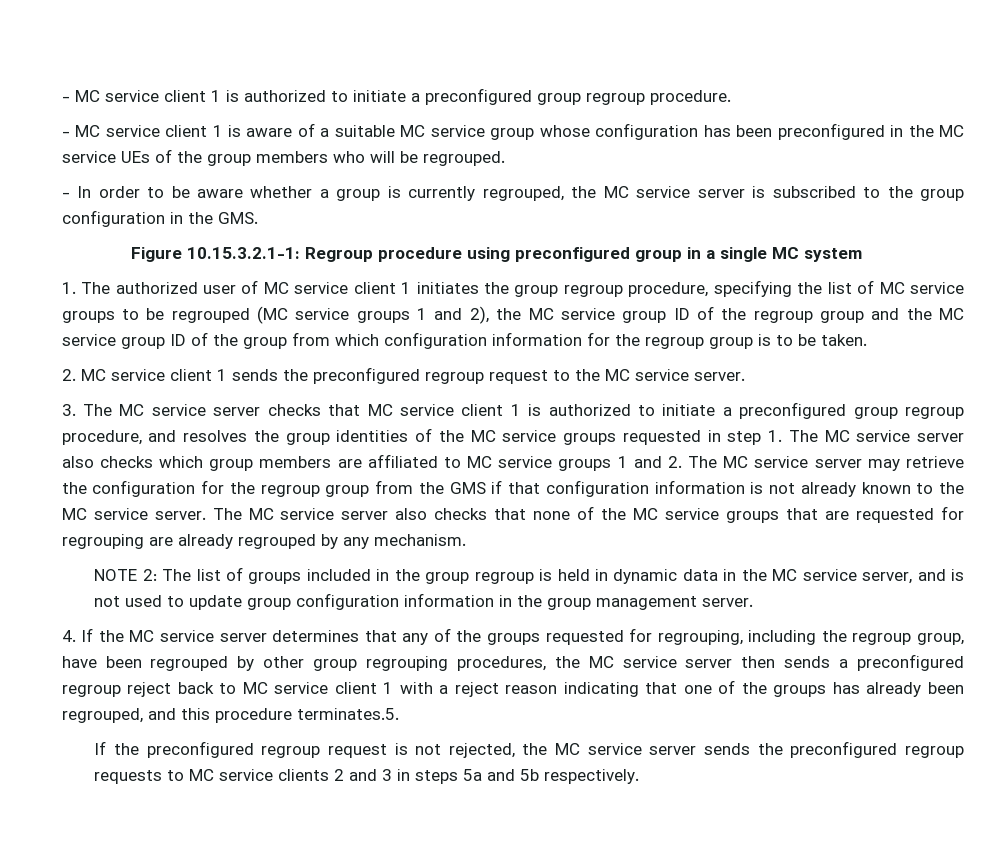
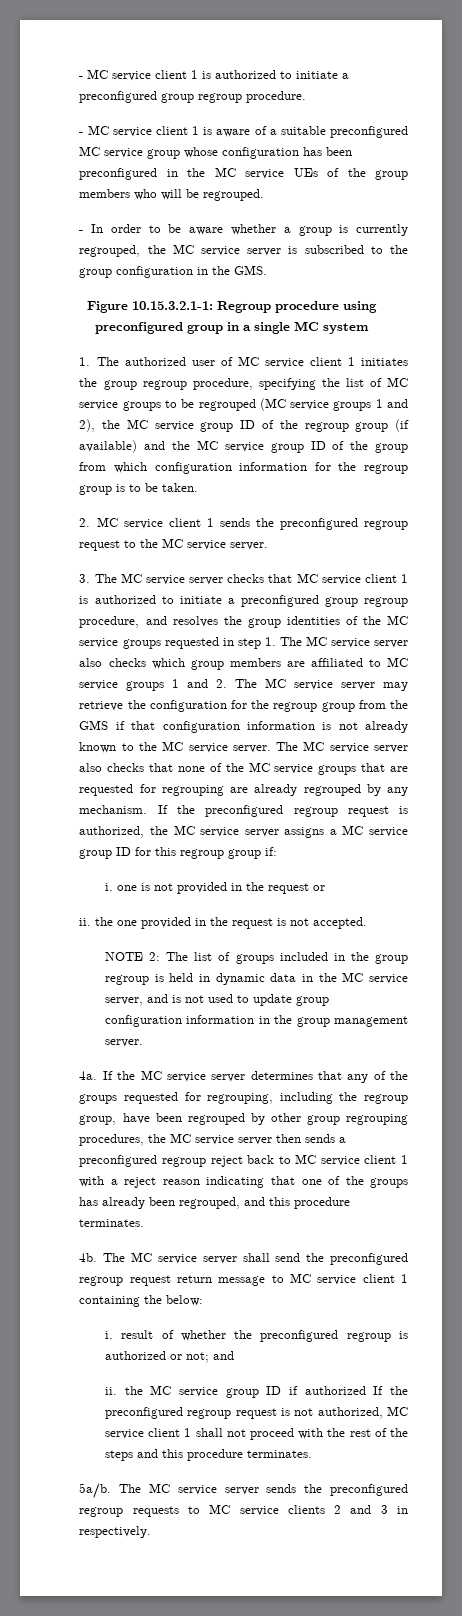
- - MC service client 1 is aware of a suitable MC service group whose configuration has been preconfigured in the MC service UEs of the group members who will be regrouped.
+ - MC service client 1 is aware of a suitable preconfigured MC service group whose configuration has been preconfigured in the MC service UEs of the group members who will be regrouped.
- 1. The authorized user of MC service client 1 initiates the group regroup procedure, specifying the list of MC service groups to be regrouped (MC service groups 1 and 2), the MC service group ID of the regroup group and the MC service group ID of the group from which configuration information for the regroup group is to be taken.
+ 1. The authorized user of MC service client 1 initiates the group regroup procedure, specifying the list of MC service groups to be regrouped (MC service groups 1 and 2), the MC service group ID of the regroup group (if available) and the MC service group ID of the group from which configuration information for the regroup group is to be taken.
+ If the preconfigured regroup request is authorized, the MC service server assigns a MC service group ID for this regroup group if:
+ i. one is not provided in the request or
+ ii. the one provided in the request is not accepted.
- 4. If the MC service server determines that any of the groups requested for regrouping, including the regroup group, have been regrouped by other group regrouping procedures, the MC service server then sends a preconfigured regroup reject back to MC service client 1 with a reject reason indicating that one of the groups has already been regrouped, and this procedure terminates.5.
- If the preconfigured regroup request is not rejected, the MC service server sends the preconfigured regroup requests to MC service clients 2 and 3 in steps 5a and 5b respectively.
+ 4a. If the MC service server determines that any of the groups requested for regrouping, including the regroup group, have been regrouped by other group regrouping procedures, the MC service server then sends a preconfigured regroup reject back to MC service client 1 with a reject reason indicating that one of the groups has already been regrouped, and this procedure terminates.
+ 4b. The MC service server shall send the preconfigured regroup request return message to MC service client 1 containing the below:
+ i. result of whether the preconfigured regroup is authorized or not; and
+ ii. the MC service group ID if authorized If the preconfigured regroup request is not authorized, MC service client 1 shall not proceed with the rest of the steps and this procedure terminates.
+ 5a/b. The MC service server sends the preconfigured regroup requests to MC service clients 2 and 3 in respectively.

